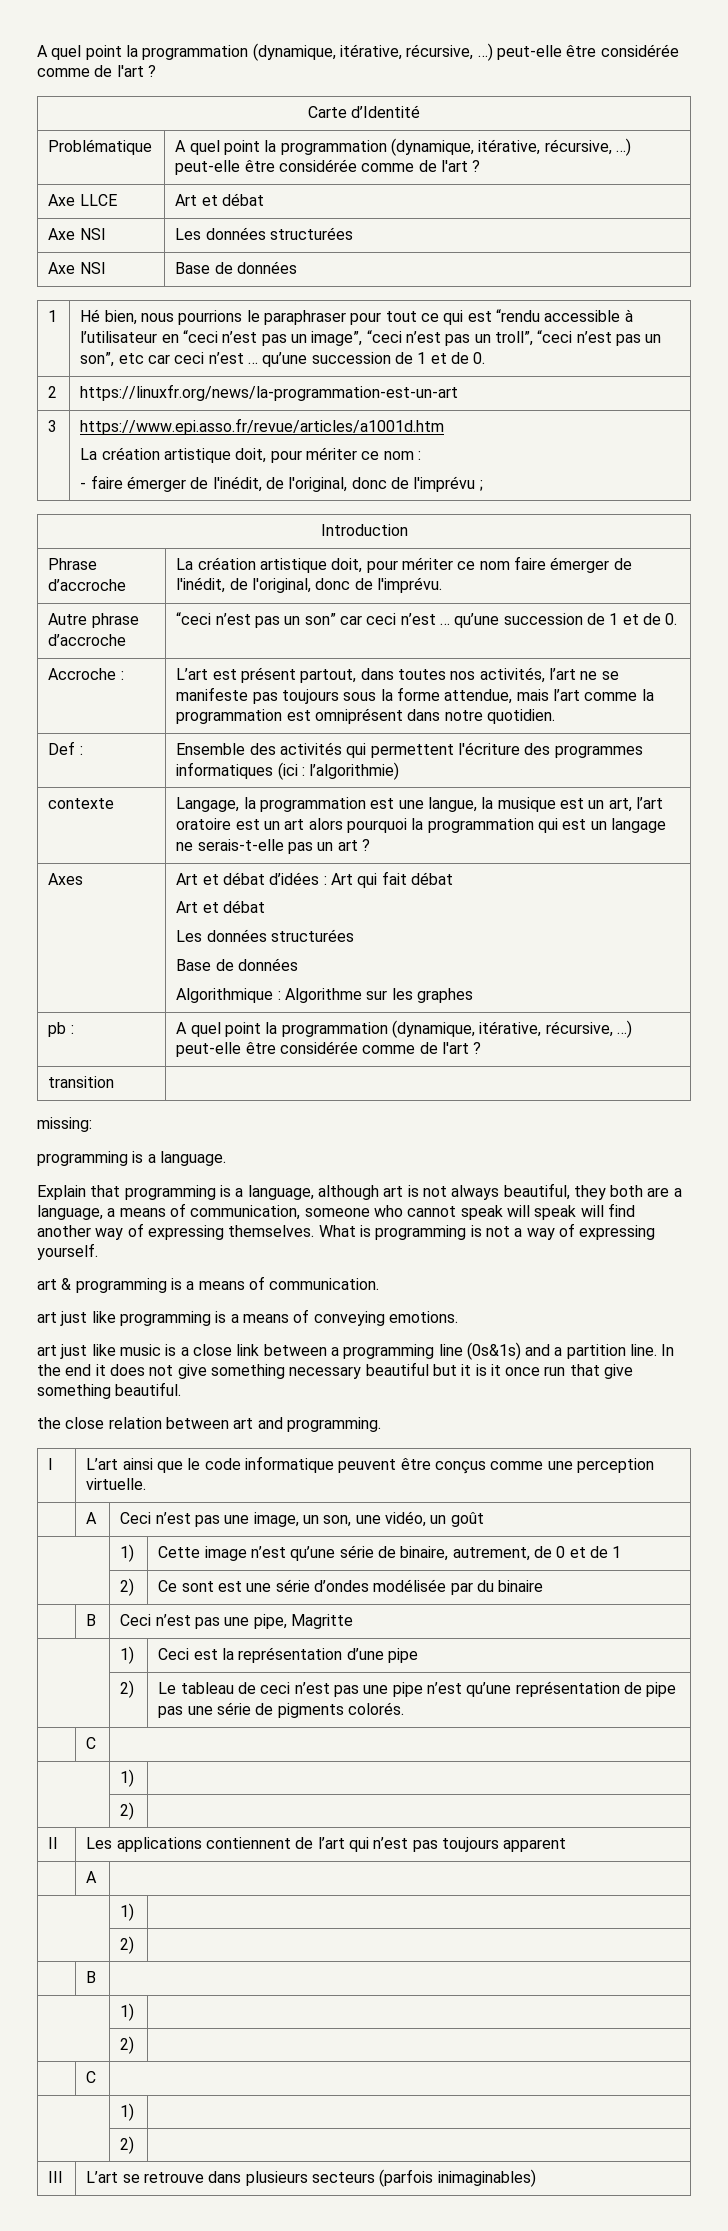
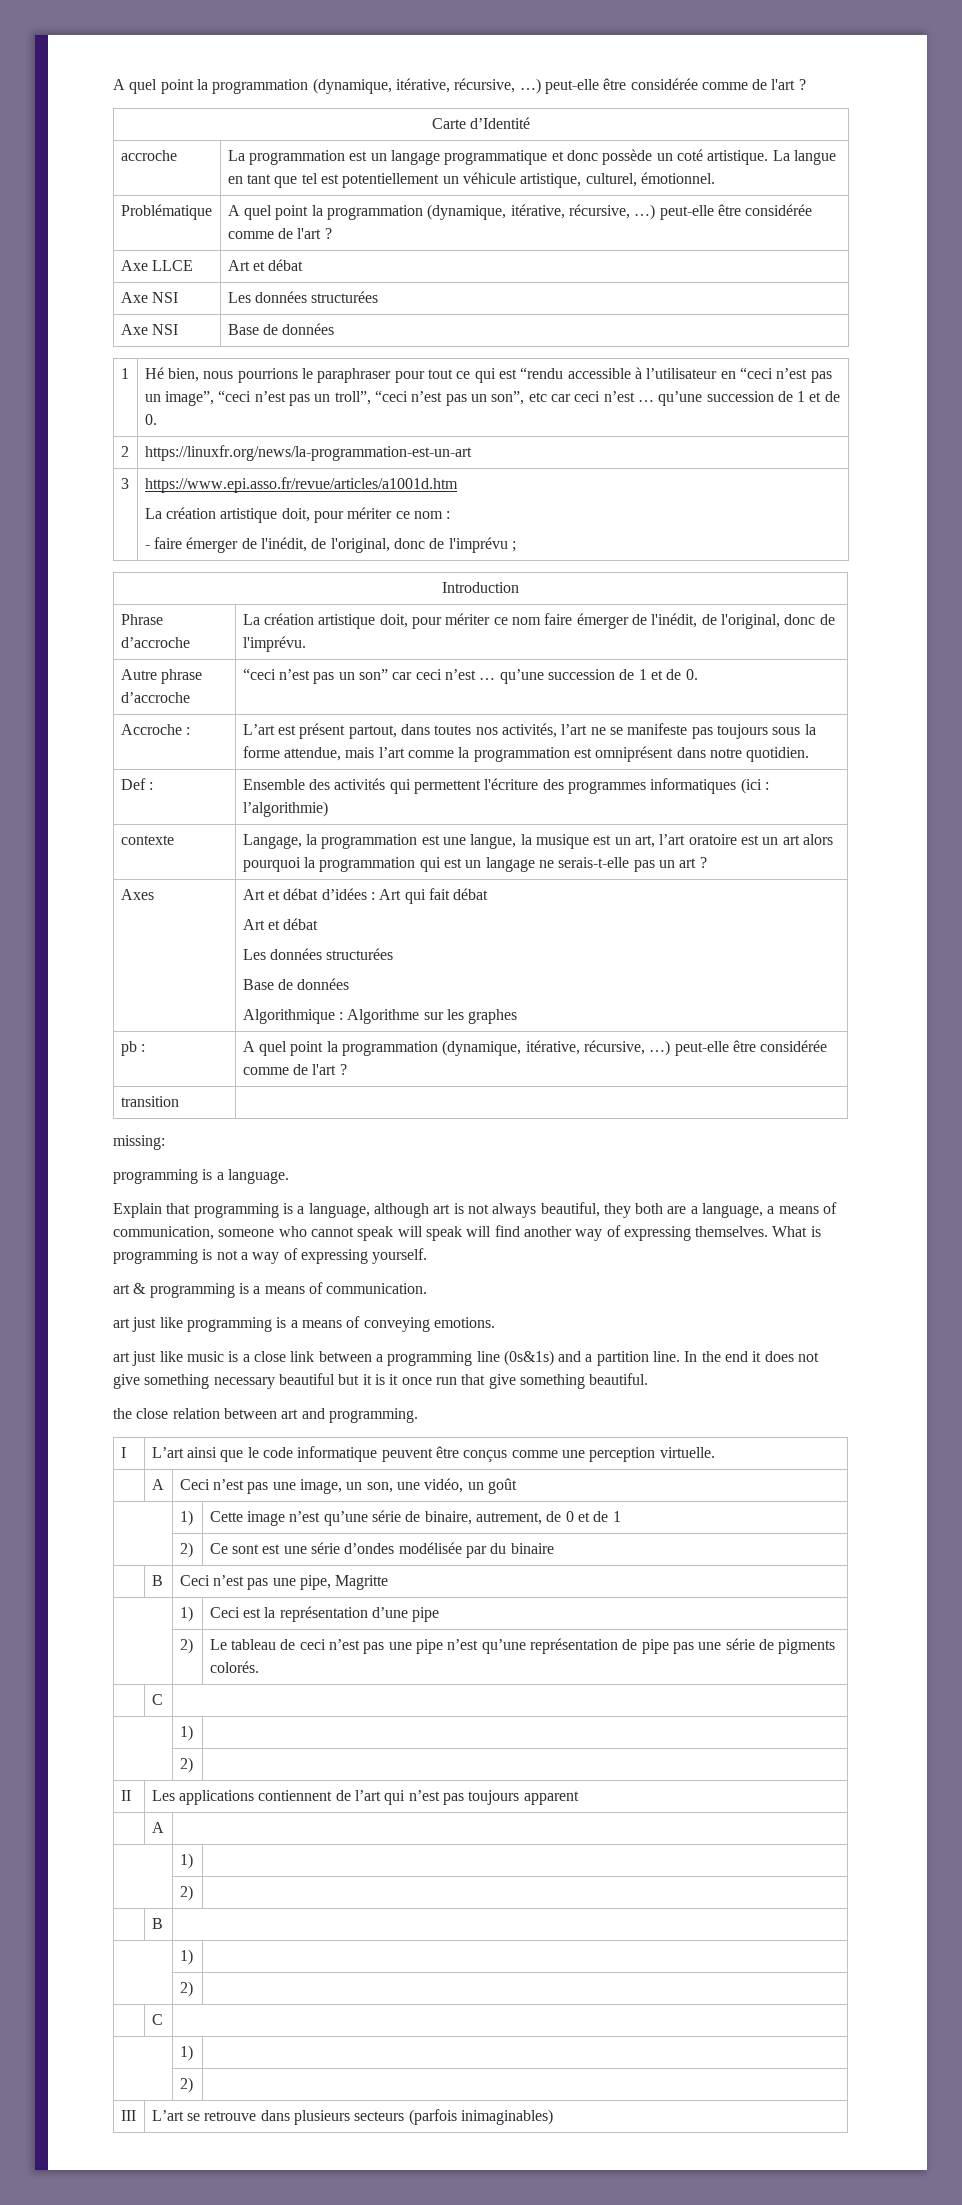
+ accroche | La programmation est un langage programmatique et donc possède un coté artistique. La langue en tant que tel est potentiellement un véhicule artistique, culturel, émotionnel.

